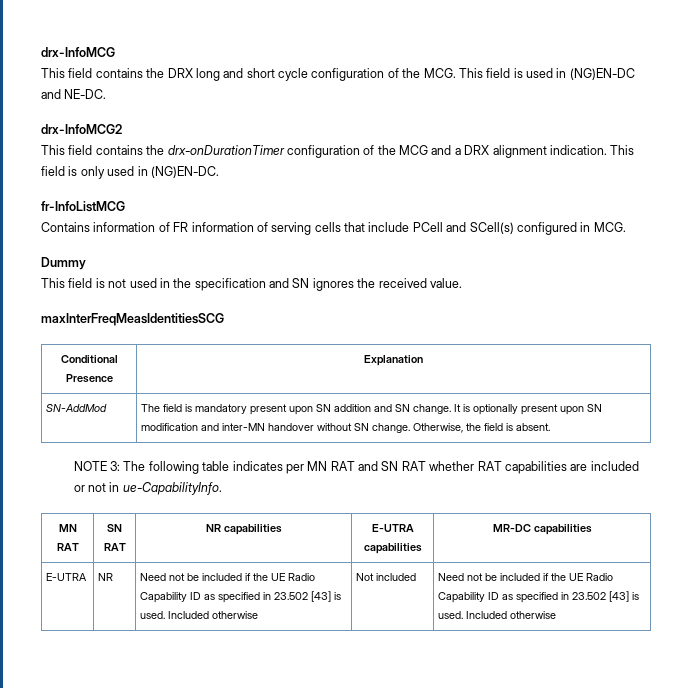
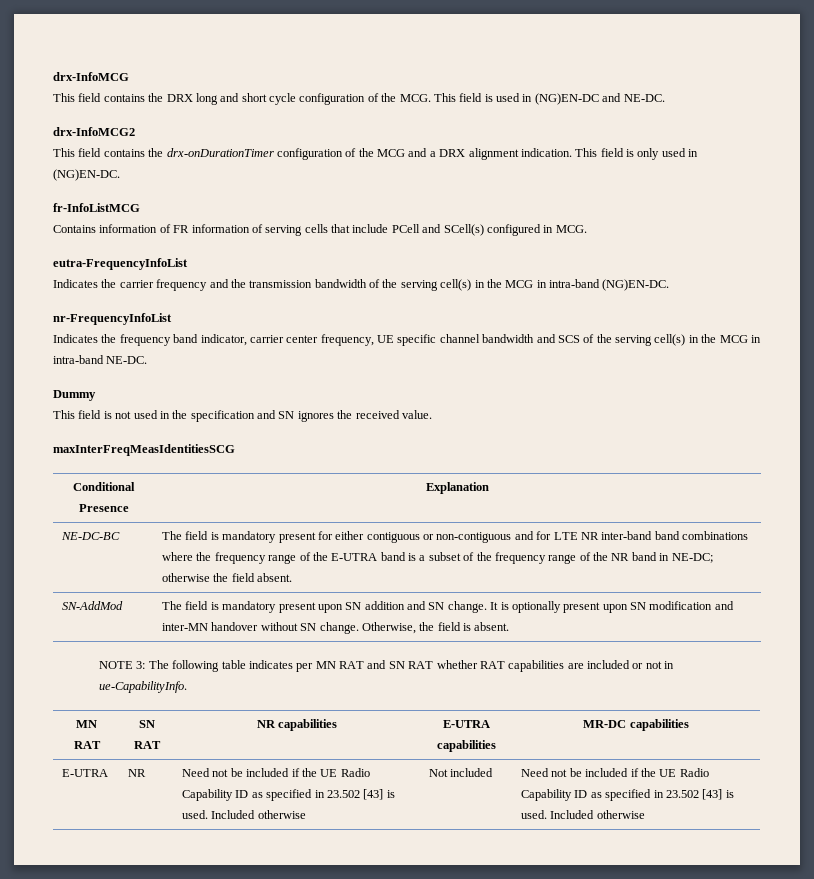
+ eutra-FrequencyInfoList
+ Indicates the carrier frequency and the transmission bandwidth of the serving cell(s) in the MCG in intra-band (NG)EN-DC.
+ nr-FrequencyInfoList
+ Indicates the frequency band indicator, carrier center frequency, UE specific channel bandwidth and SCS of the serving cell(s) in the MCG in intra-band NE-DC.
+ NE-DC-BC | The field is mandatory present for either contiguous or non-contiguous and for LTE NR inter-band band combinations where the frequency range of the E-UTRA band is a subset of the frequency range of the NR band in NE-DC; otherwise the field absent.

